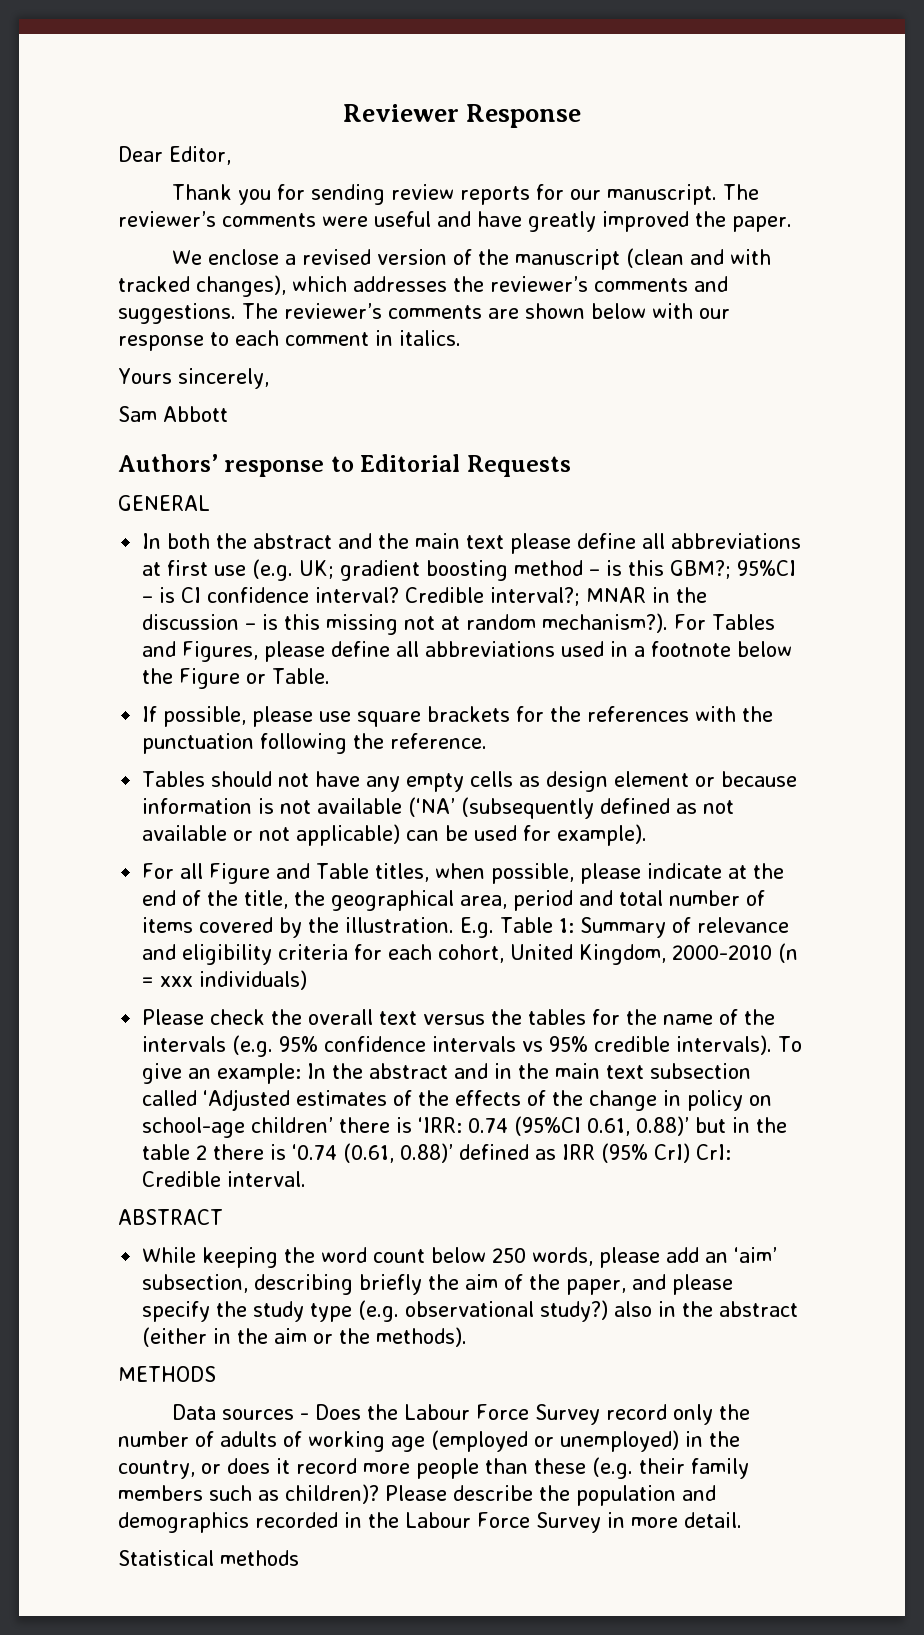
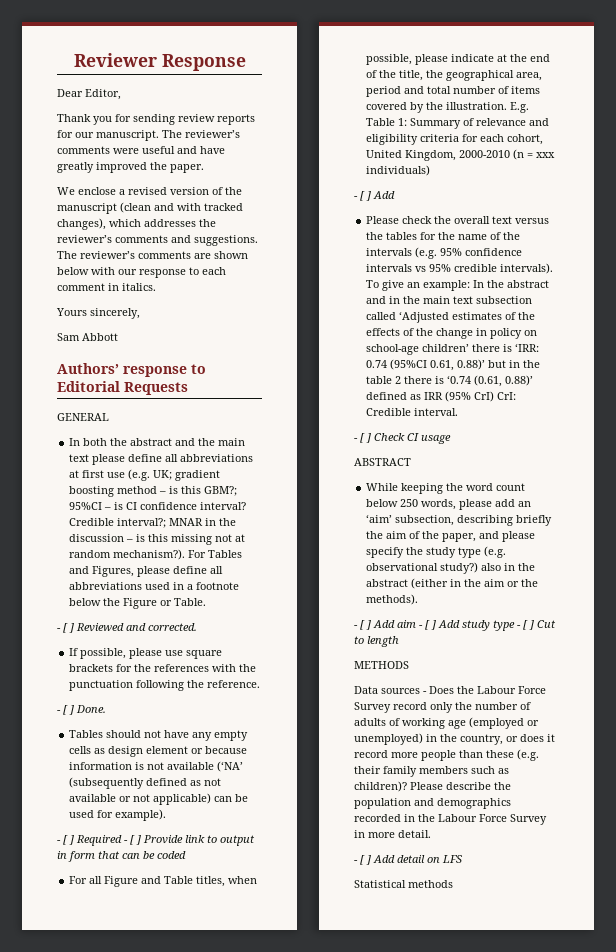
+ - [ ] Reviewed and corrected.
+ - [ ] Done.
+ - [ ] Required - [ ] Provide link to output in form that can be coded
  E.g. Table 1: Summary of relevance and eligibility criteria for each cohort, United Kingdom, 2000-2010 (n = xxx individuals)
+ - [ ] Add
+ - [ ] Check CI usage
+ - [ ] Add aim - [ ] Add study type - [ ] Cut to length
+ - [ ] Add detail on LFS

